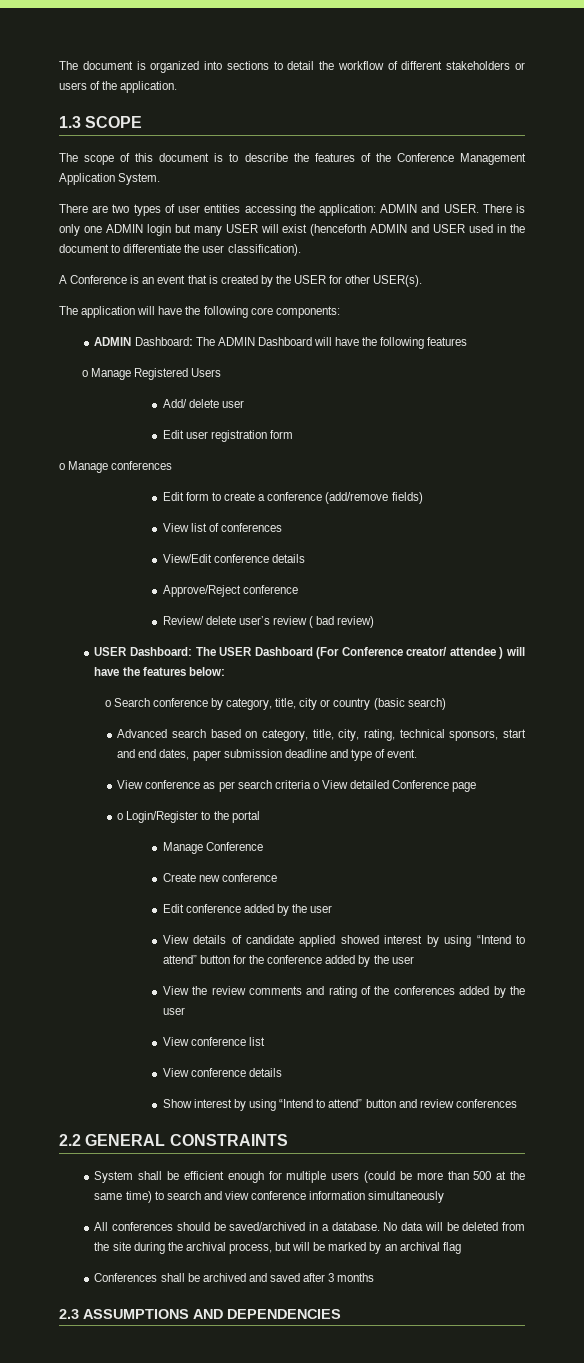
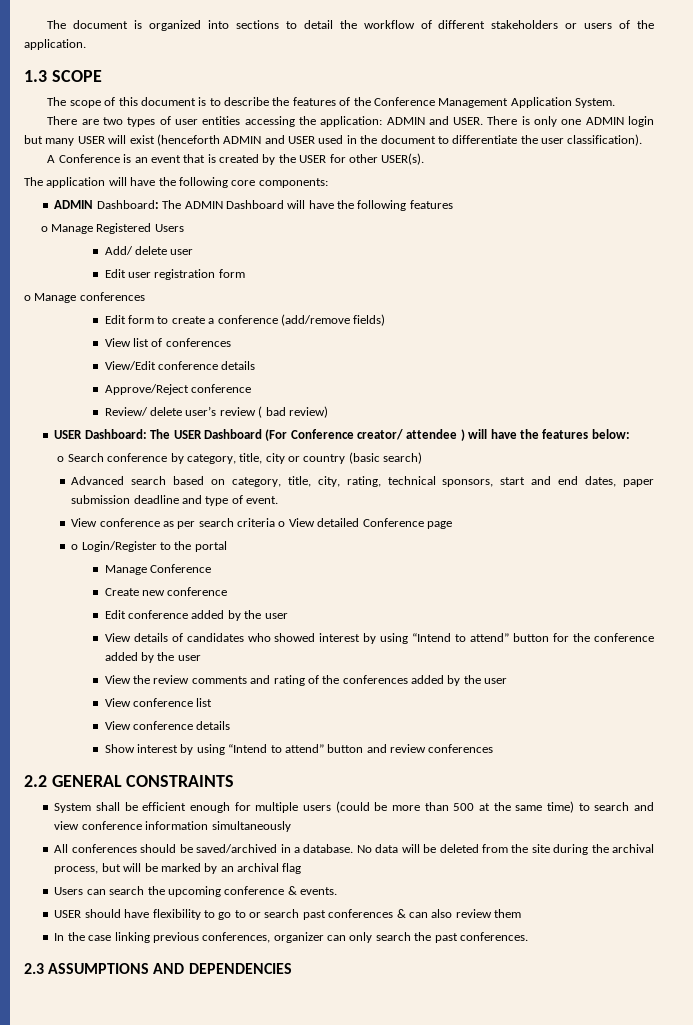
- View details of candidate applied showed interest by using “Intend to attend” button for the conference added by the user
+ View details of candidates who showed interest by using “Intend to attend” button for the conference added by the user
- Conferences shall be archived and saved after 3 months
+ Users can search the upcoming conference & events.
+ USER should have flexibility to go to or search past conferences & can also review them
+ In the case linking previous conferences, organizer can only search the past conferences.

